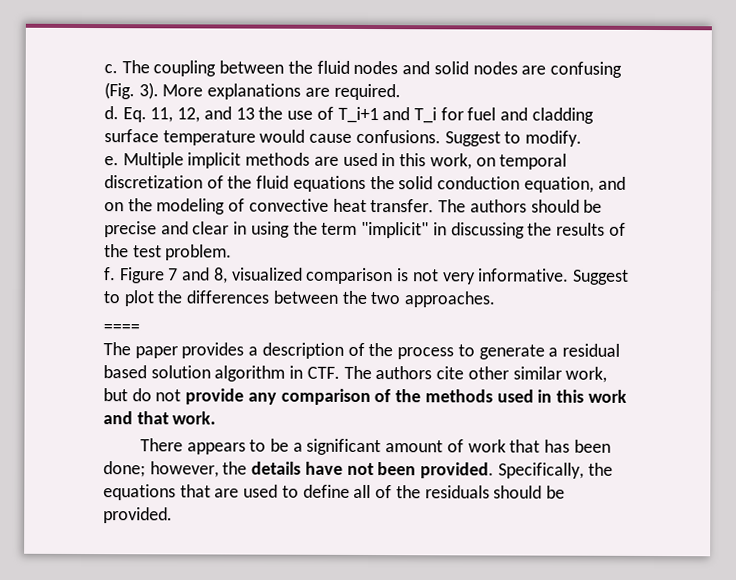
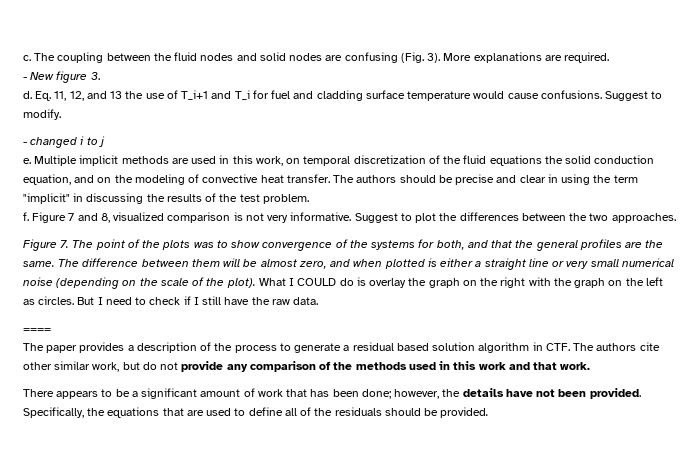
+ - New figure 3.
+ - changed i to j
+ Figure 7. The point of the plots was to show convergence of the systems for both, and that the general profiles are the same. The difference between them will be almost zero, and when plotted is either a straight line or very small numerical noise (depending on the scale of the plot). What I COULD do is overlay the graph on the right with the graph on the left as circles. But I need to check if I still have the raw data.

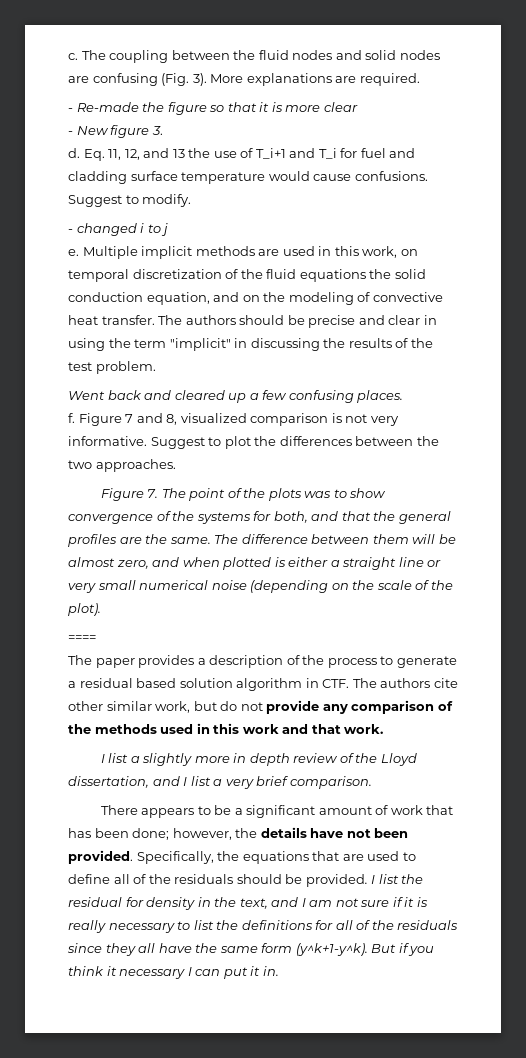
+ - Re-made the figure so that it is more clear
+ Went back and cleared up a few confusing places.
- What I COULD do is overlay the graph on the right with the graph on the left as circles. But I need to check if I still have the raw data.
+ I list a slightly more in depth review of the Lloyd dissertation, and I list a very brief comparison.
+ I list the residual for density in the text, and I am not sure if it is really necessary to list the definitions for all of the residuals since they all have the same form (y^k+1-y^k). But if you think it necessary I can put it in.

